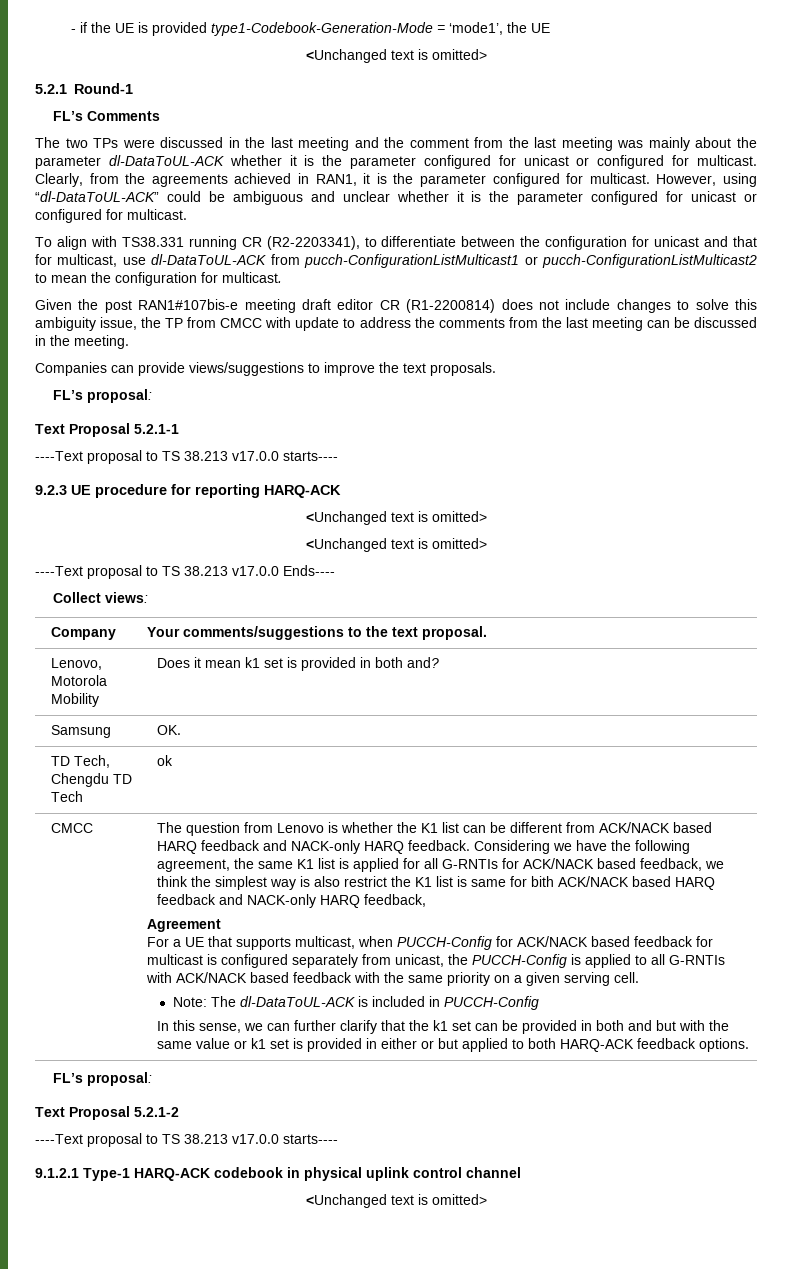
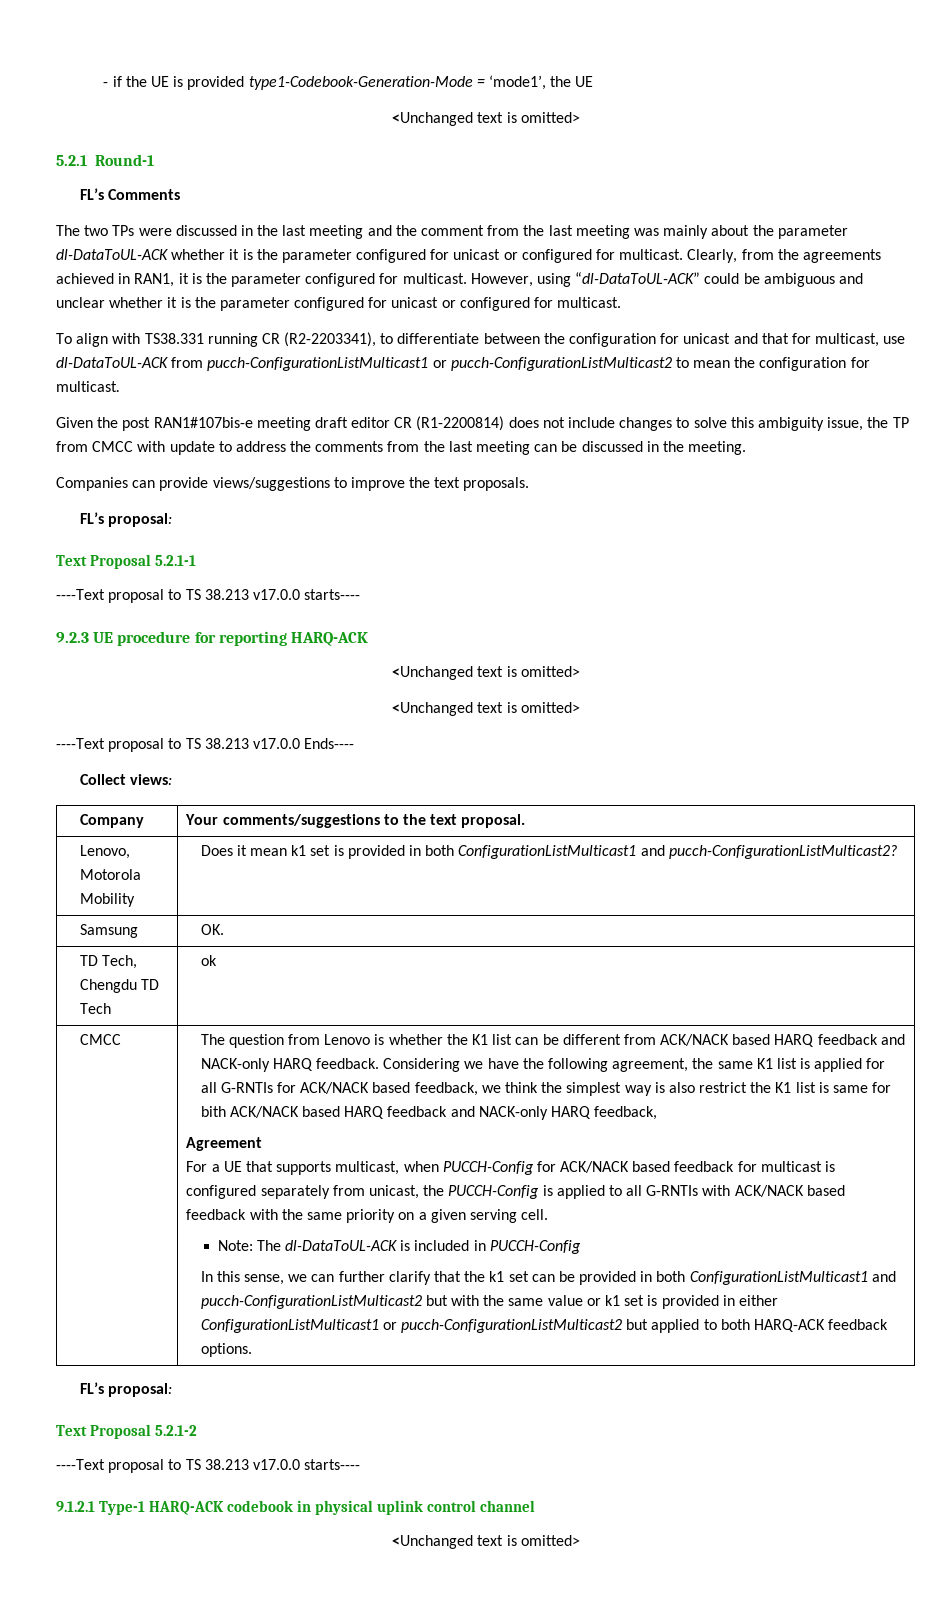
- Lenovo, Motorola Mobility | Does it mean k1 set is provided in both and?
+ Lenovo, Motorola Mobility | Does it mean k1 set is provided in both ConfigurationListMulticast1 and pucch-ConfigurationListMulticast2?
- In this sense, we can further clarify that the k1 set can be provided in both and but with the same value or k1 set is provided in either or but applied to both HARQ-ACK feedback options.
+ In this sense, we can further clarify that the k1 set can be provided in both ConfigurationListMulticast1 and pucch-ConfigurationListMulticast2 but with the same value or k1 set is provided in either ConfigurationListMulticast1 or pucch-ConfigurationListMulticast2 but applied to both HARQ-ACK feedback options.

